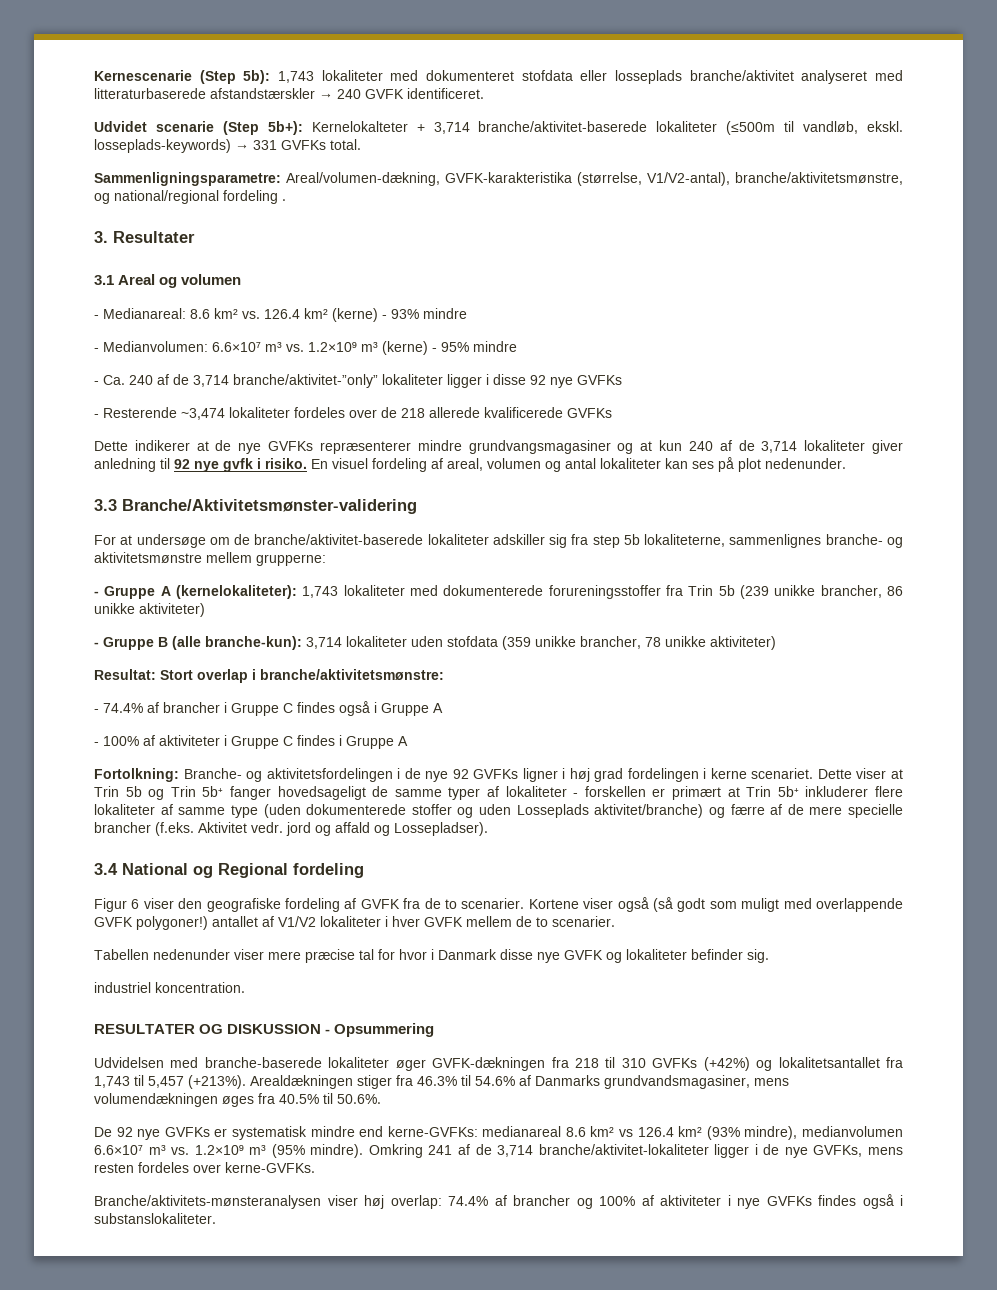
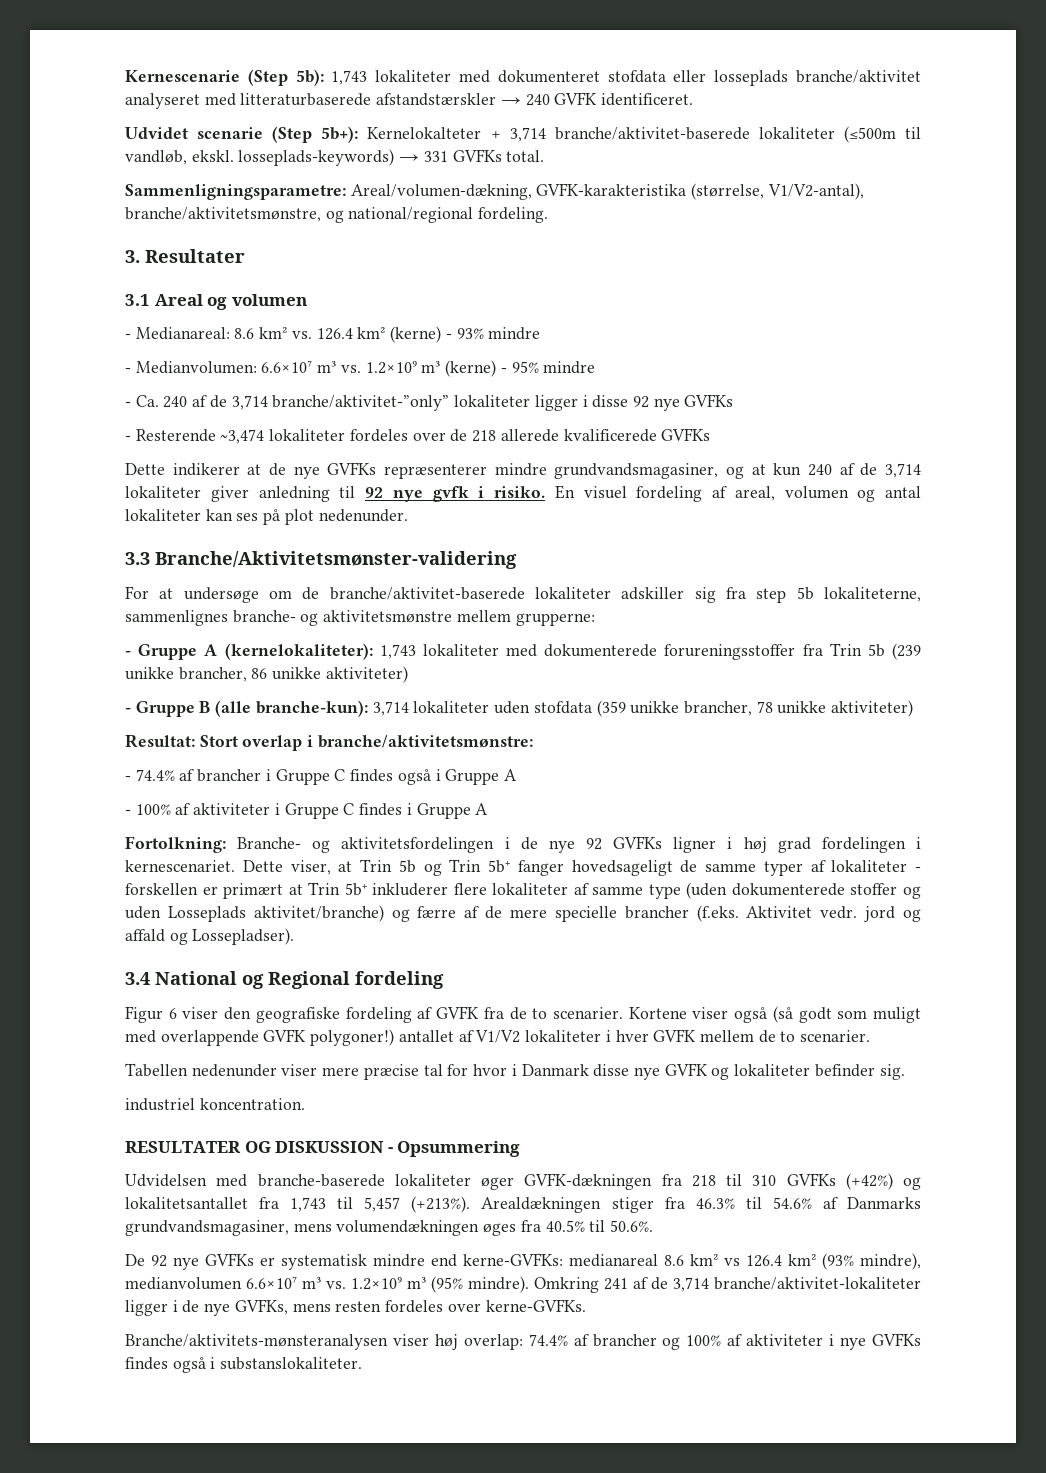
- Sammenligningsparametre: Areal/volumen-dækning, GVFK-karakteristika (størrelse, V1/V2-antal), branche/aktivitetsmønstre, og national/regional fordeling .
+ Sammenligningsparametre: Areal/volumen-dækning, GVFK-karakteristika (størrelse, V1/V2-antal), branche/aktivitetsmønstre, og national/regional fordeling.
- Dette indikerer at de nye GVFKs repræsenterer mindre grundvangsmagasiner og at kun 240 af de 3,714 lokaliteter giver anledning til 92 nye gvfk i risiko.
+ Dette indikerer at de nye GVFKs repræsenterer mindre grundvandsmagasiner, og at kun 240 af de 3,714 lokaliteter giver anledning til 92 nye gvfk i risiko.
- Branche- og aktivitetsfordelingen i de nye 92 GVFKs ligner i høj grad fordelingen i kerne scenariet. Dette viser at Trin 5b og Trin 5b⁺ fanger hovedsageligt de samme typer af lokaliteter - forskellen er primært at Trin 5b⁺ inkluderer flere lokaliteter af samme type (uden dokumenterede stoffer og uden Losseplads aktivitet/branche) og færre af de mere specielle brancher (f.eks. Aktivitet vedr. jord og affald og Lossepladser).
+ Branche- og aktivitetsfordelingen i de nye 92 GVFKs ligner i høj grad fordelingen i kernescenariet. Dette viser, at Trin 5b og Trin 5b⁺ fanger hovedsageligt de samme typer af lokaliteter - forskellen er primært at Trin 5b⁺ inkluderer flere lokaliteter af samme type (uden dokumenterede stoffer og uden Losseplads aktivitet/branche) og færre af de mere specielle brancher (f.eks. Aktivitet vedr. jord og affald og Lossepladser).

